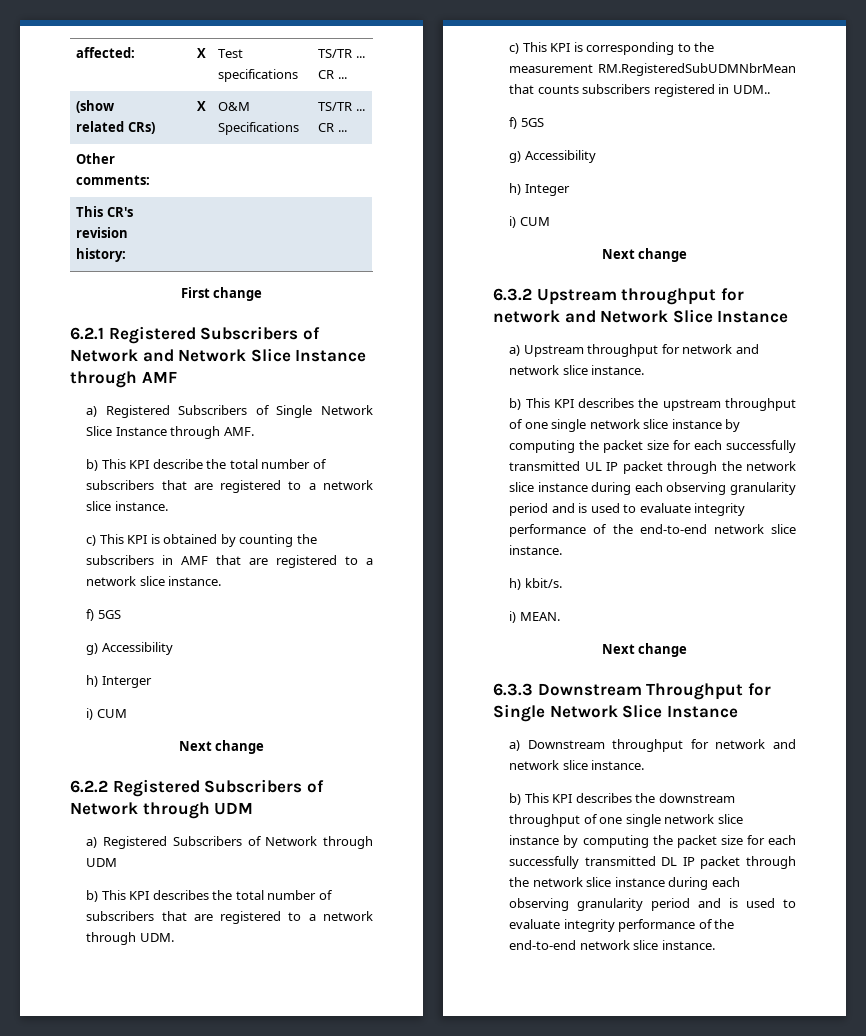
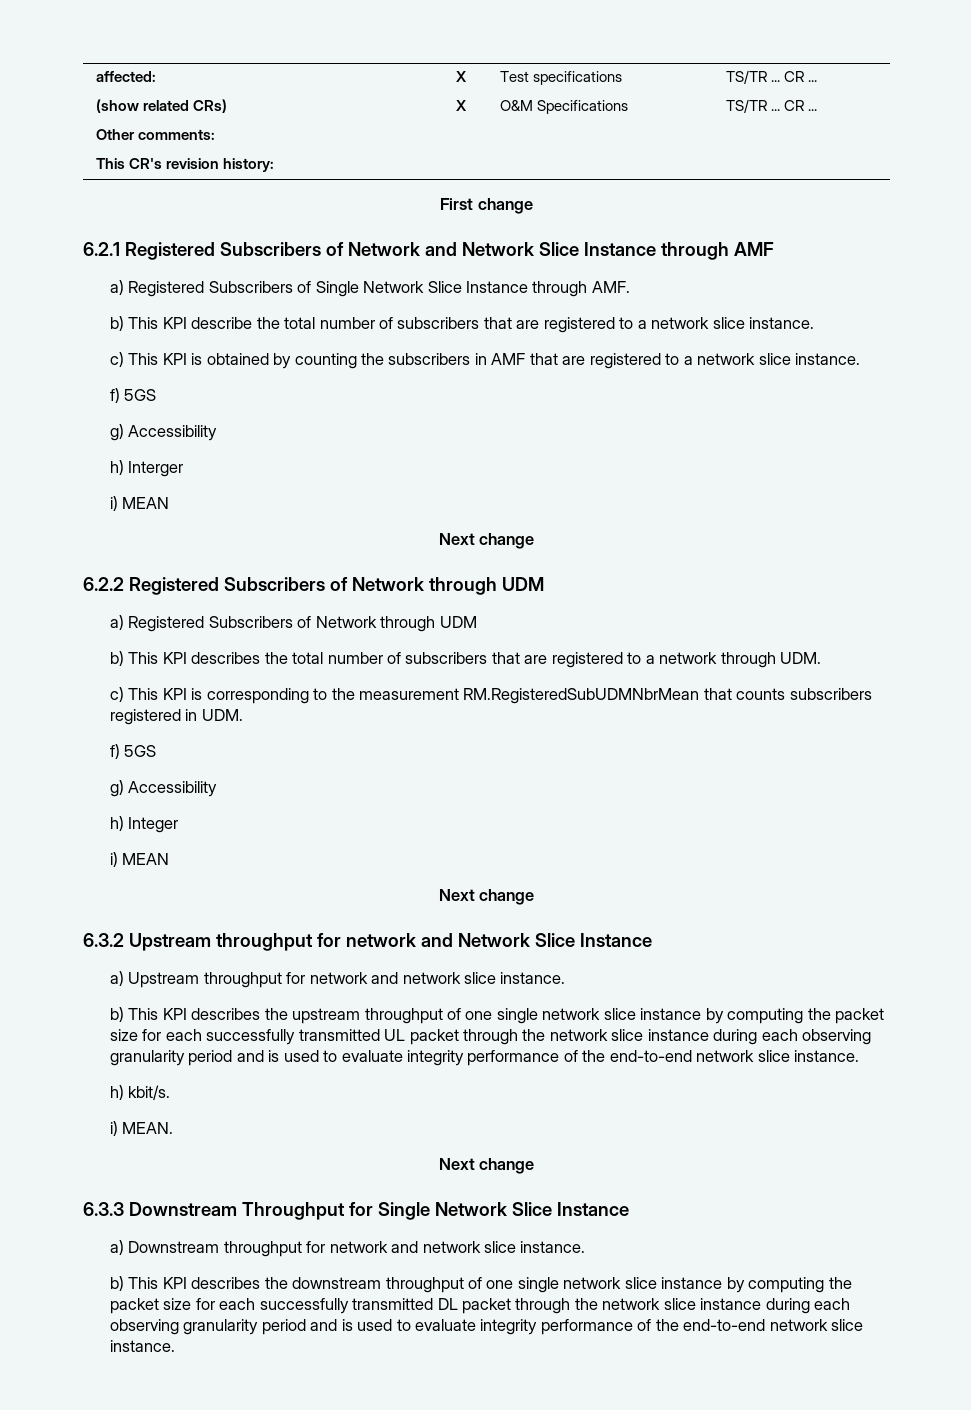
  h) Interger
- i) CUM
+ i) MEAN
- c) This KPI is corresponding to the measurement RM.RegisteredSubUDMNbrMean that counts subscribers registered in UDM..
+ c) This KPI is corresponding to the measurement RM.RegisteredSubUDMNbrMean that counts subscribers registered in UDM.
  h) Integer
- i) CUM
+ i) MEAN
- b) This KPI describes the upstream throughput of one single network slice instance by computing the packet size for each successfully transmitted UL IP packet through the network slice instance during each observing granularity period and is used to evaluate integrity performance of the end-to-end network slice instance.
+ b) This KPI describes the upstream throughput of one single network slice instance by computing the packet size for each successfully transmitted UL packet through the network slice instance during each observing granularity period and is used to evaluate integrity performance of the end-to-end network slice instance.
- b) This KPI describes the downstream throughput of one single network slice instance by computing the packet size for each successfully transmitted DL IP packet through the network slice instance during each observing granularity period and is used to evaluate integrity performance of the end-to-end network slice instance.
+ b) This KPI describes the downstream throughput of one single network slice instance by computing the packet size for each successfully transmitted DL packet through the network slice instance during each observing granularity period and is used to evaluate integrity performance of the end-to-end network slice instance.

